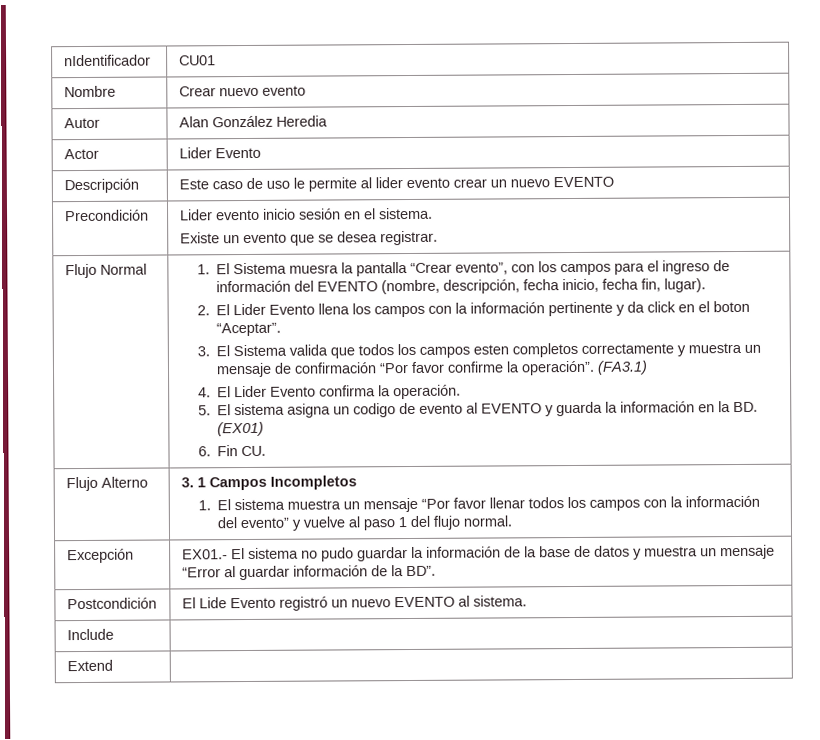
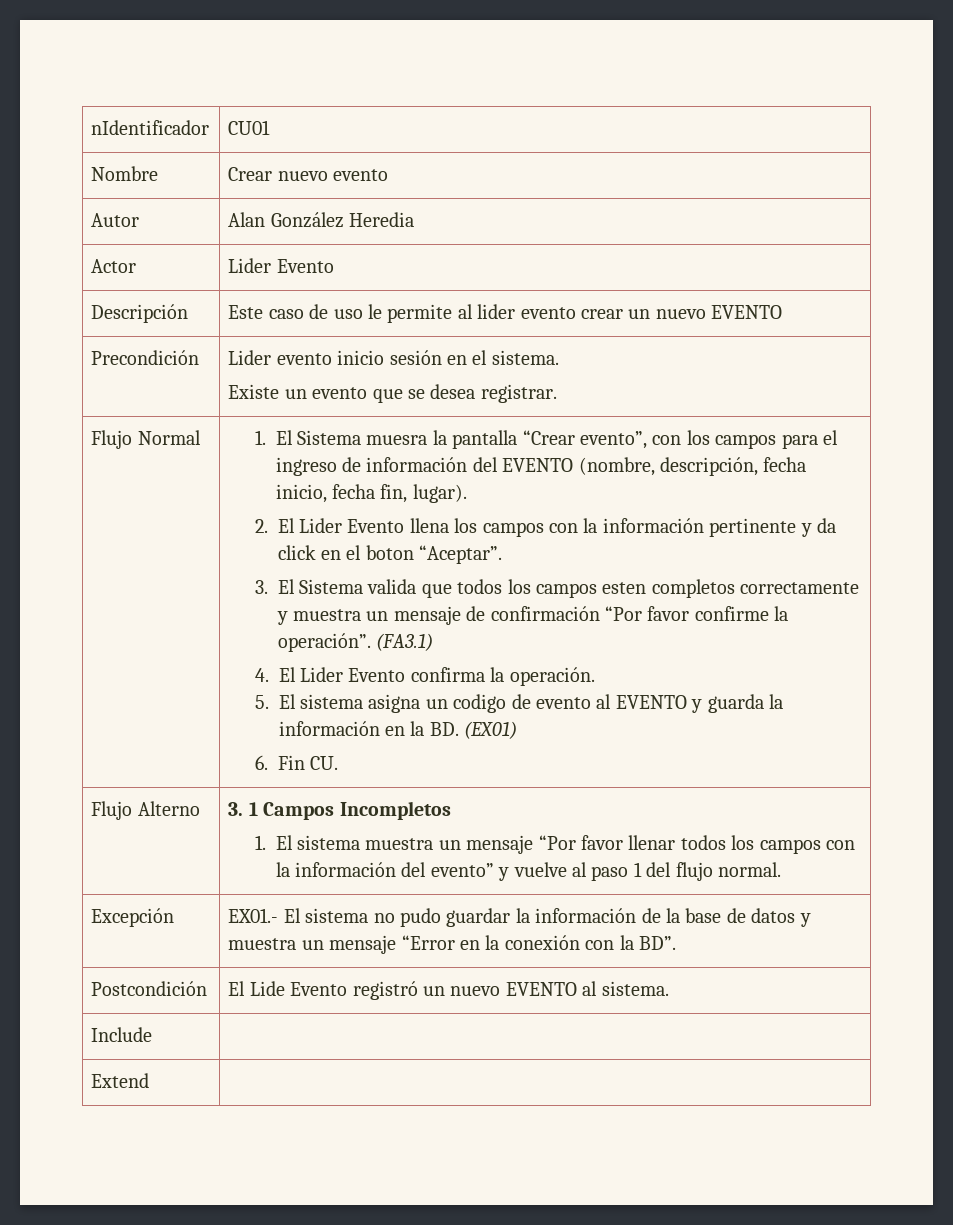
- Excepción | EX01.- El sistema no pudo guardar la información de la base de datos y muestra un mensaje “Error al guardar información de la BD”.
+ Excepción | EX01.- El sistema no pudo guardar la información de la base de datos y muestra un mensaje “Error en la conexión con la BD”.

